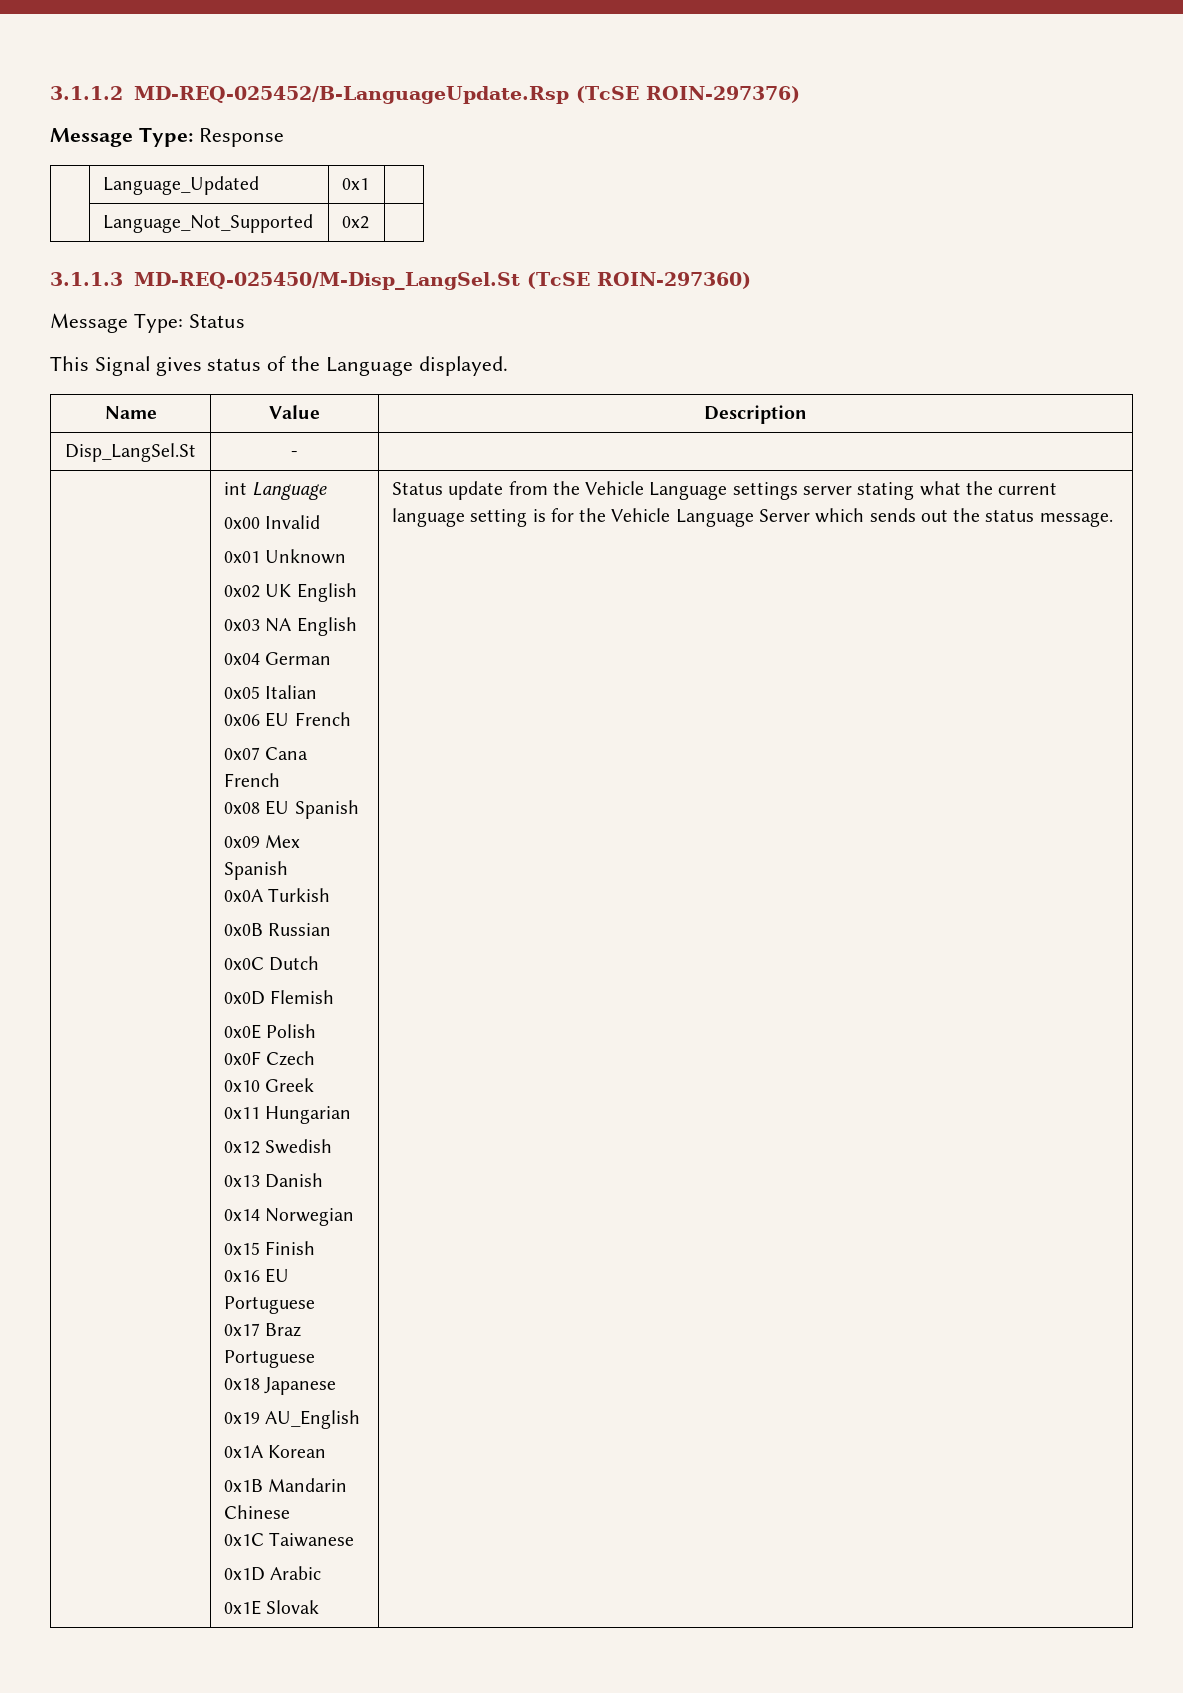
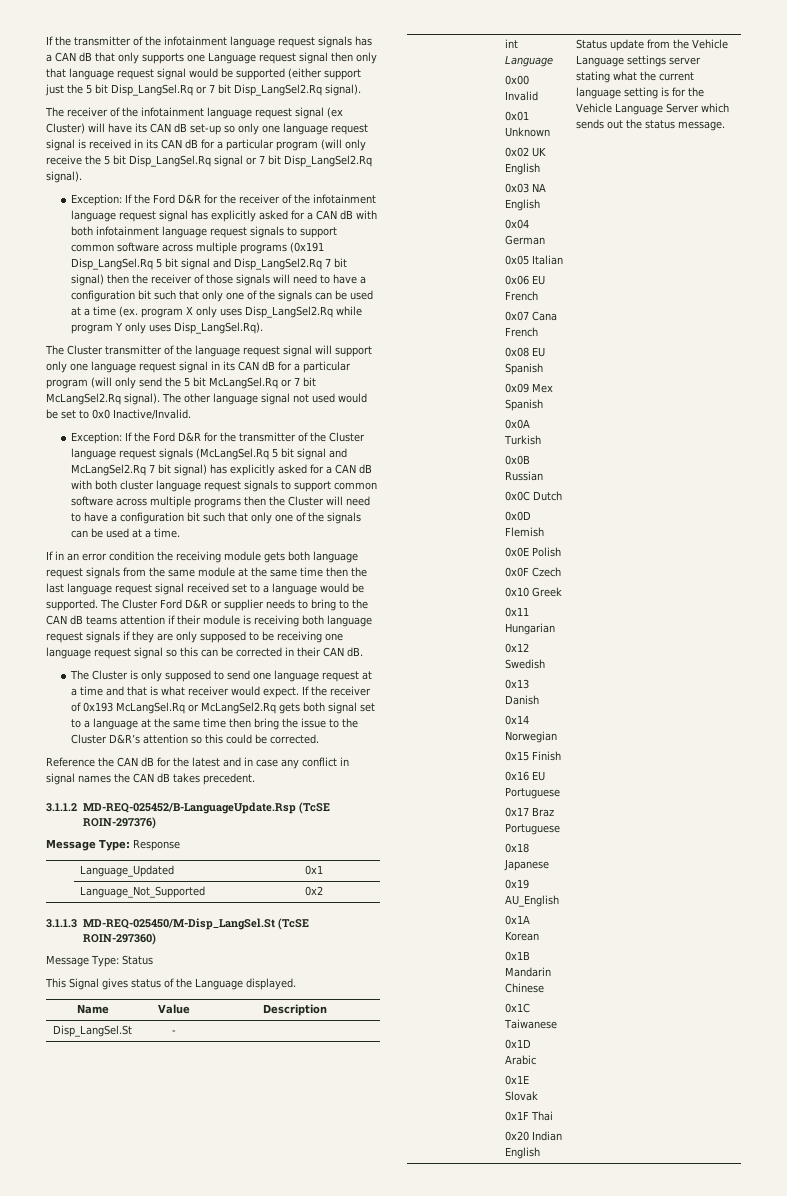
+ If the transmitter of the infotainment language request signals has a CAN dB that only supports one Language request signal then only that language request signal would be supported (either support just the 5 bit Disp_LangSel.Rq or 7 bit Disp_LangSel2.Rq signal).
+ The receiver of the infotainment language request signal (ex Cluster) will have its CAN dB set-up so only one language request signal is received in its CAN dB for a particular program (will only receive the 5 bit Disp_LangSel.Rq signal or 7 bit Disp_LangSel2.Rq signal).
+ Exception: If the Ford D&R for the receiver of the infotainment language request signal has explicitly asked for a CAN dB with both infotainment language request signals to support common software across multiple programs (0x191 Disp_LangSel.Rq 5 bit signal and Disp_LangSel2.Rq 7 bit signal) then the receiver of those signals will need to have a configuration bit such that only one of the signals can be used at a time (ex. program X only uses Disp_LangSel2.Rq while program Y only uses Disp_LangSel.Rq).
+ The Cluster transmitter of the language request signal will support only one language request signal in its CAN dB for a particular program (will only send the 5 bit McLangSel.Rq or 7 bit McLangSel2.Rq signal). The other language signal not used would be set to 0x0 Inactive/Invalid.
+ Exception: If the Ford D&R for the transmitter of the Cluster language request signals (McLangSel.Rq 5 bit signal and McLangSel2.Rq 7 bit signal) has explicitly asked for a CAN dB with both cluster language request signals to support common software across multiple programs then the Cluster will need to have a configuration bit such that only one of the signals can be used at a time.
+ If in an error condition the receiving module gets both language request signals from the same module at the same time then the last language request signal received set to a language would be supported. The Cluster Ford D&R or supplier needs to bring to the CAN dB teams attention if their module is receiving both language request signals if they are only supposed to be receiving one language request signal so this can be corrected in their CAN dB.
+ The Cluster is only supposed to send one language request at a time and that is what receiver would expect. If the receiver of 0x193 McLangSel.Rq or McLangSel2.Rq gets both signal set to a language at the same time then bring the issue to the Cluster D&R’s attention so this could be corrected.
+ Reference the CAN dB for the latest and in case any conflict in signal names the CAN dB takes precedent.
+ 0x1F Thai
+ 0x20 Indian English

